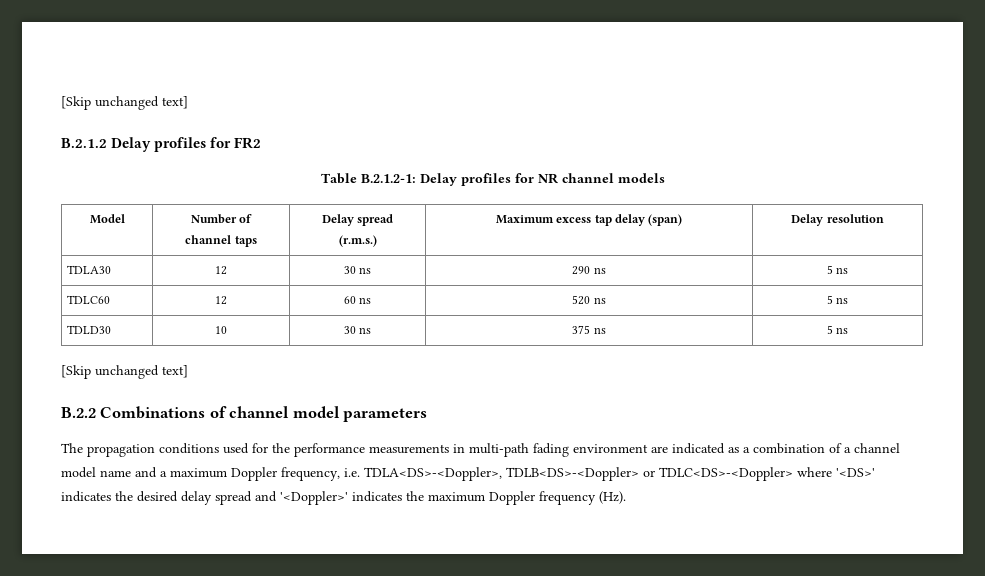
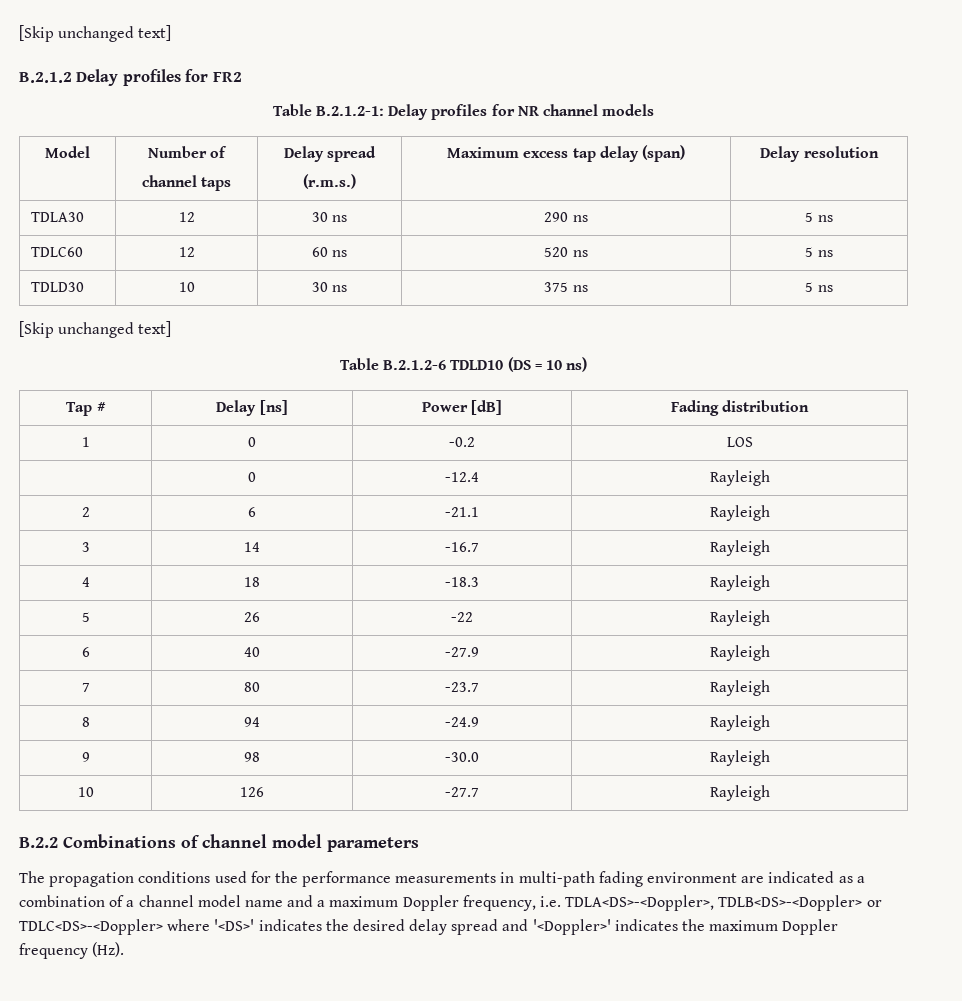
+ Table B.2.1.2-6 TDLD10 (DS = 10 ns)
+ Tap # | Delay [ns] | Power [dB] | Fading distribution
+ 1 | 0 | -0.2 | LOS
+ | 0 | -12.4 | Rayleigh
+ 2 | 6 | -21.1 | Rayleigh
+ 3 | 14 | -16.7 | Rayleigh
+ 4 | 18 | -18.3 | Rayleigh
+ 5 | 26 | -22 | Rayleigh
+ 6 | 40 | -27.9 | Rayleigh
+ 7 | 80 | -23.7 | Rayleigh
+ 8 | 94 | -24.9 | Rayleigh
+ 9 | 98 | -30.0 | Rayleigh
+ 10 | 126 | -27.7 | Rayleigh

